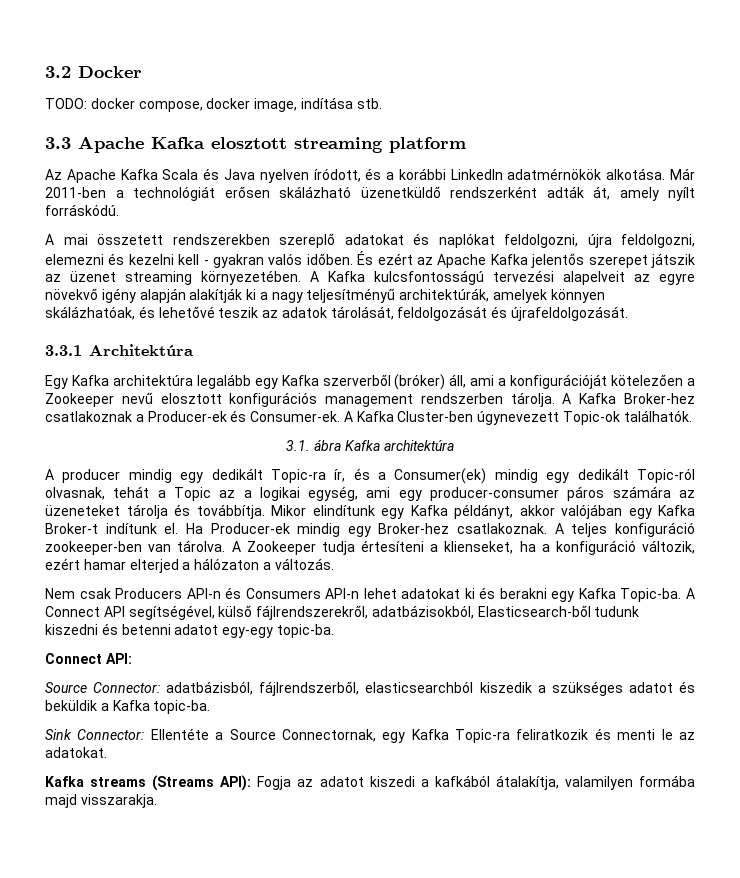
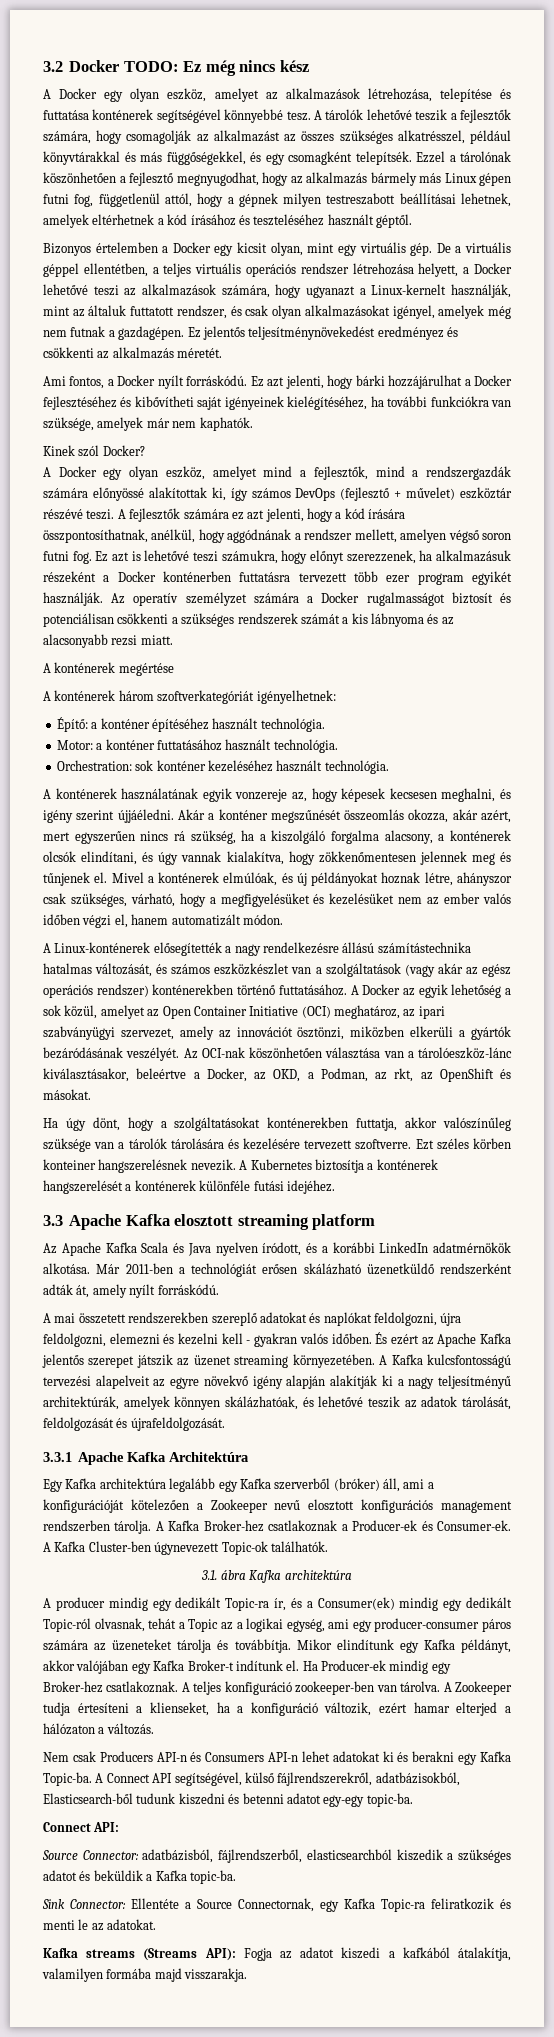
- 3.2 Docker
- TODO: docker compose, docker image, indítása stb.
+ 3.2 Docker TODO: Ez még nincs kész
+ A Docker egy olyan eszköz, amelyet az alkalmazások létrehozása, telepítése és futtatása konténerek segítségével könnyebbé tesz. A tárolók lehetővé teszik a fejlesztők számára, hogy csomagolják az alkalmazást az összes szükséges alkatrésszel, például könyvtárakkal és más függőségekkel, és egy csomagként telepítsék. Ezzel a tárolónak köszönhetően a fejlesztő megnyugodhat, hogy az alkalmazás bármely más Linux gépen futni fog, függetlenül attól, hogy a gépnek milyen testreszabott beállításai lehetnek, amelyek eltérhetnek a kód írásához és teszteléséhez használt géptől.
+ Bizonyos értelemben a Docker egy kicsit olyan, mint egy virtuális gép. De a virtuális géppel ellentétben, a teljes virtuális operációs rendszer létrehozása helyett, a Docker lehetővé teszi az alkalmazások számára, hogy ugyanazt a Linux-kernelt használják, mint az általuk futtatott rendszer, és csak olyan alkalmazásokat igényel, amelyek még nem futnak a gazdagépen. Ez jelentős teljesítménynövekedést eredményez és csökkenti az alkalmazás méretét.
+ Ami fontos, a Docker nyílt forráskódú. Ez azt jelenti, hogy bárki hozzájárulhat a Docker fejlesztéséhez és kibővítheti saját igényeinek kielégítéséhez, ha további funkciókra van szüksége, amelyek már nem kaphatók.
+ Kinek szól Docker?
+ A Docker egy olyan eszköz, amelyet mind a fejlesztők, mind a rendszergazdák számára előnyössé alakítottak ki, így számos DevOps (fejlesztő + művelet) eszköztár részévé teszi. A fejlesztők számára ez azt jelenti, hogy a kód írására összpontosíthatnak, anélkül, hogy aggódnának a rendszer mellett, amelyen végső soron futni fog. Ez azt is lehetővé teszi számukra, hogy előnyt szerezzenek, ha alkalmazásuk részeként a Docker konténerben futtatásra tervezett több ezer program egyikét használják. Az operatív személyzet számára a Docker rugalmasságot biztosít és potenciálisan csökkenti a szükséges rendszerek számát a kis lábnyoma és az alacsonyabb rezsi miatt.
+ A konténerek megértése
+ A konténerek három szoftverkategóriát igényelhetnek:
+ Építő: a konténer építéséhez használt technológia.
+ Motor: a konténer futtatásához használt technológia.
+ Orchestration: sok konténer kezeléséhez használt technológia.
+ A konténerek használatának egyik vonzereje az, hogy képesek kecsesen meghalni, és igény szerint újjáéledni. Akár a konténer megszűnését összeomlás okozza, akár azért, mert egyszerűen nincs rá szükség, ha a kiszolgáló forgalma alacsony, a konténerek olcsók elindítani, és úgy vannak kialakítva, hogy zökkenőmentesen jelennek meg és tűnjenek el. Mivel a konténerek elmúlóak, és új példányokat hoznak létre, ahányszor csak szükséges, várható, hogy a megfigyelésüket és kezelésüket nem az ember valós időben végzi el, hanem automatizált módon.
+ A Linux-konténerek elősegítették a nagy rendelkezésre állású számítástechnika hatalmas változását, és számos eszközkészlet van a szolgáltatások (vagy akár az egész operációs rendszer) konténerekben történő futtatásához. A Docker az egyik lehetőség a sok közül, amelyet az Open Container Initiative (OCI) meghatároz, az ipari szabványügyi szervezet, amely az innovációt ösztönzi, miközben elkerüli a gyártók bezáródásának veszélyét. Az OCI-nak köszönhetően választása van a tárolóeszköz-lánc kiválasztásakor, beleértve a Docker, az OKD, a Podman, az rkt, az OpenShift és másokat.
+ Ha úgy dönt, hogy a szolgáltatásokat konténerekben futtatja, akkor valószínűleg szüksége van a tárolók tárolására és kezelésére tervezett szoftverre. Ezt széles körben konteiner hangszerelésnek nevezik. A Kubernetes biztosítja a konténerek hangszerelését a konténerek különféle futási idejéhez.
- 3.3.1 Architektúra
+ 3.3.1 Apache Kafka Architektúra

